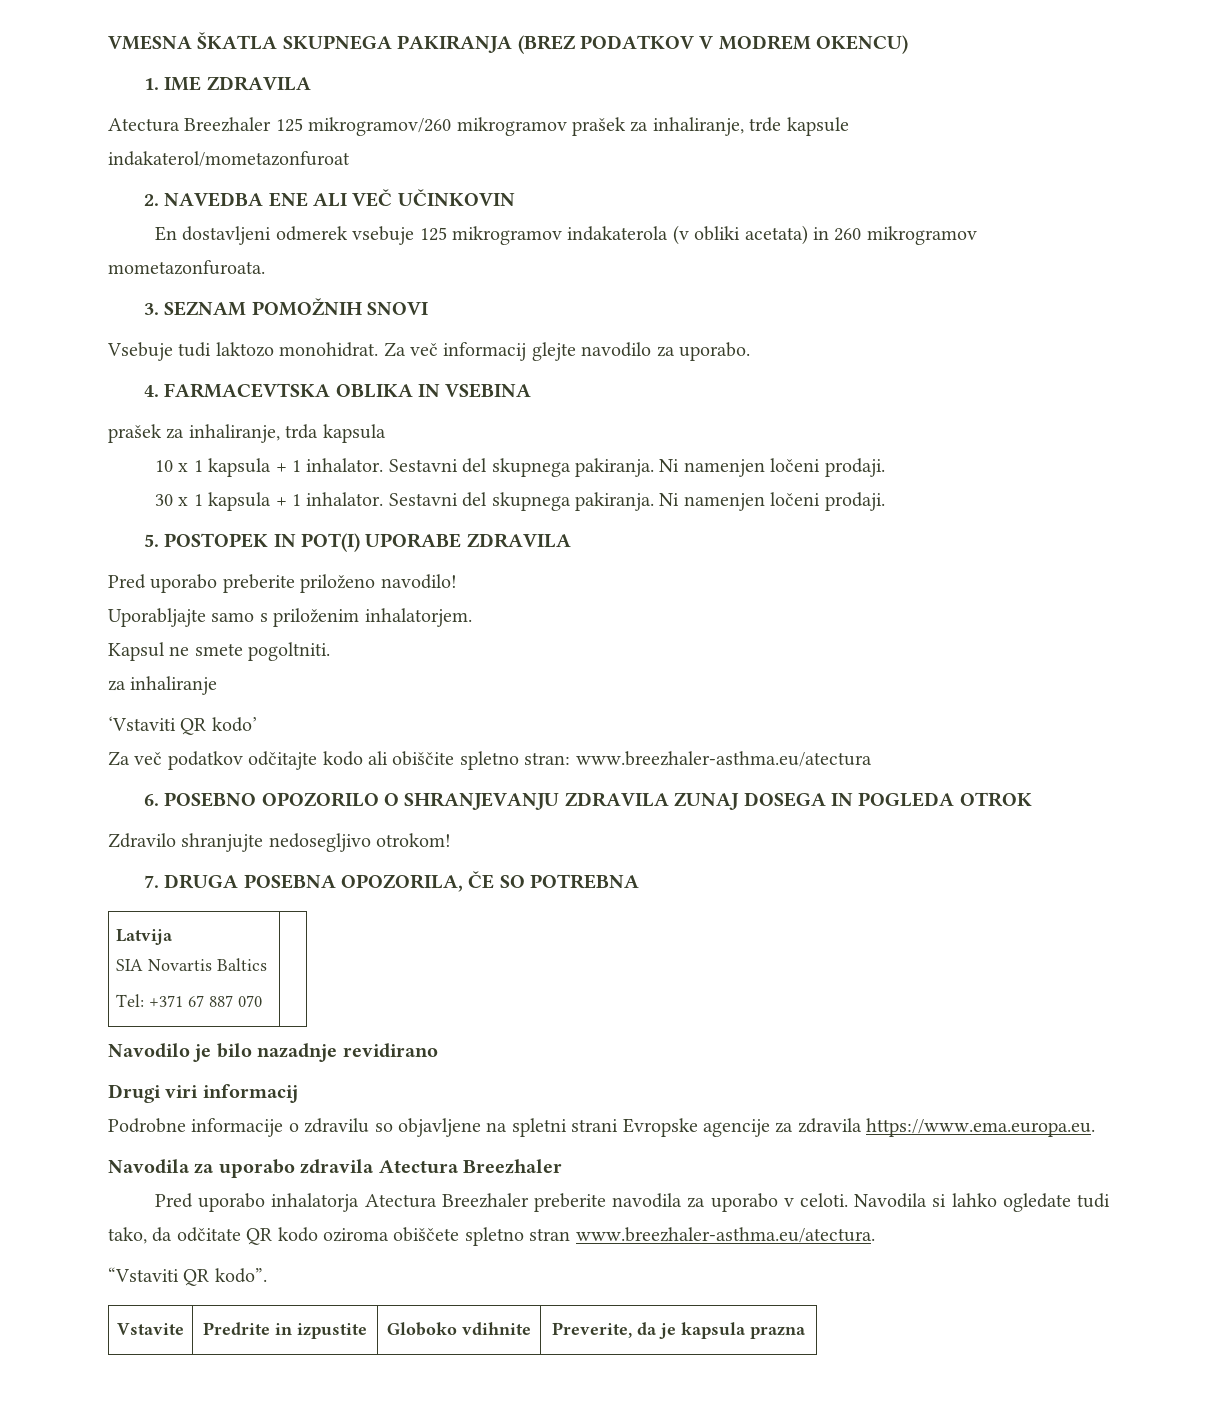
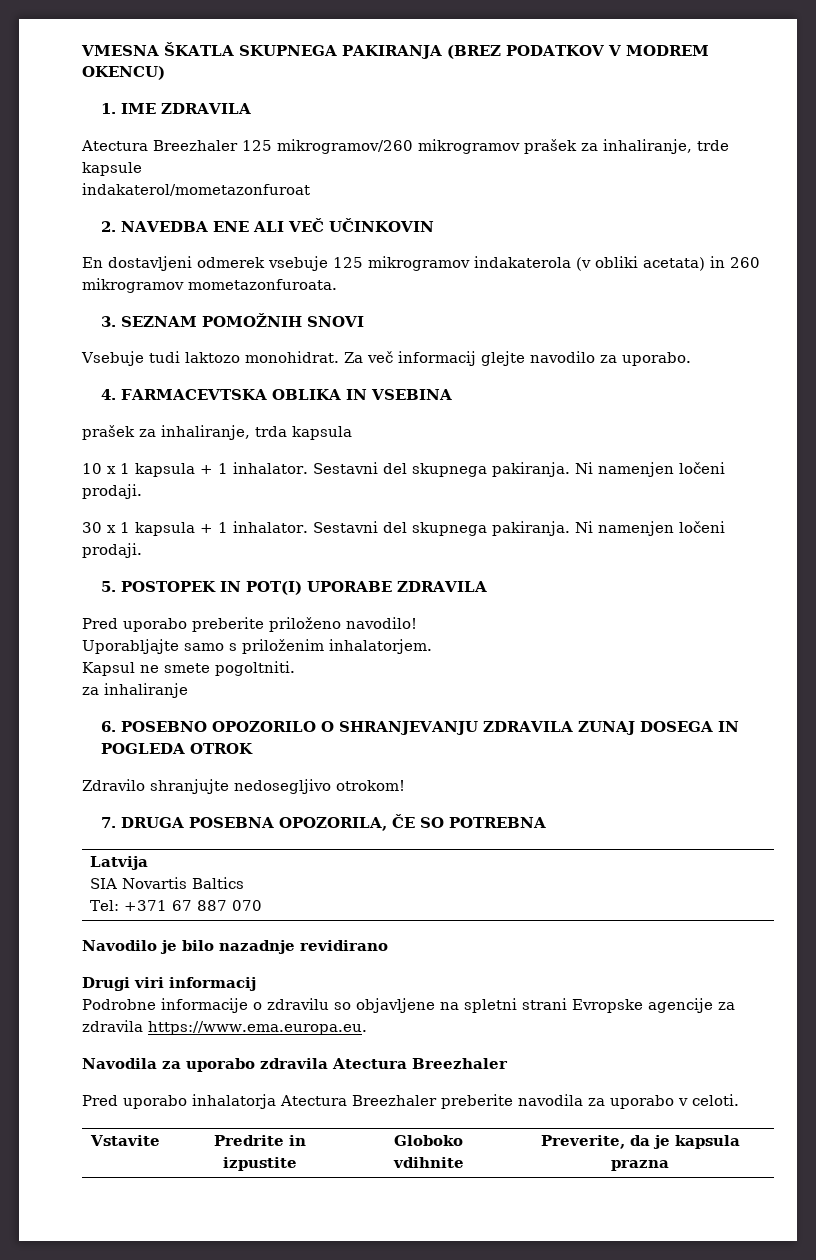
- ‘Vstaviti QR kodo’
- Za več podatkov odčitajte kodo ali obiščite spletno stran: www.breezhaler-asthma.eu/atectura
- Navodila si lahko ogledate tudi tako, da odčitate QR kodo oziroma obiščete spletno stran www.breezhaler-asthma.eu/atectura.
- “Vstaviti QR kodo”.

